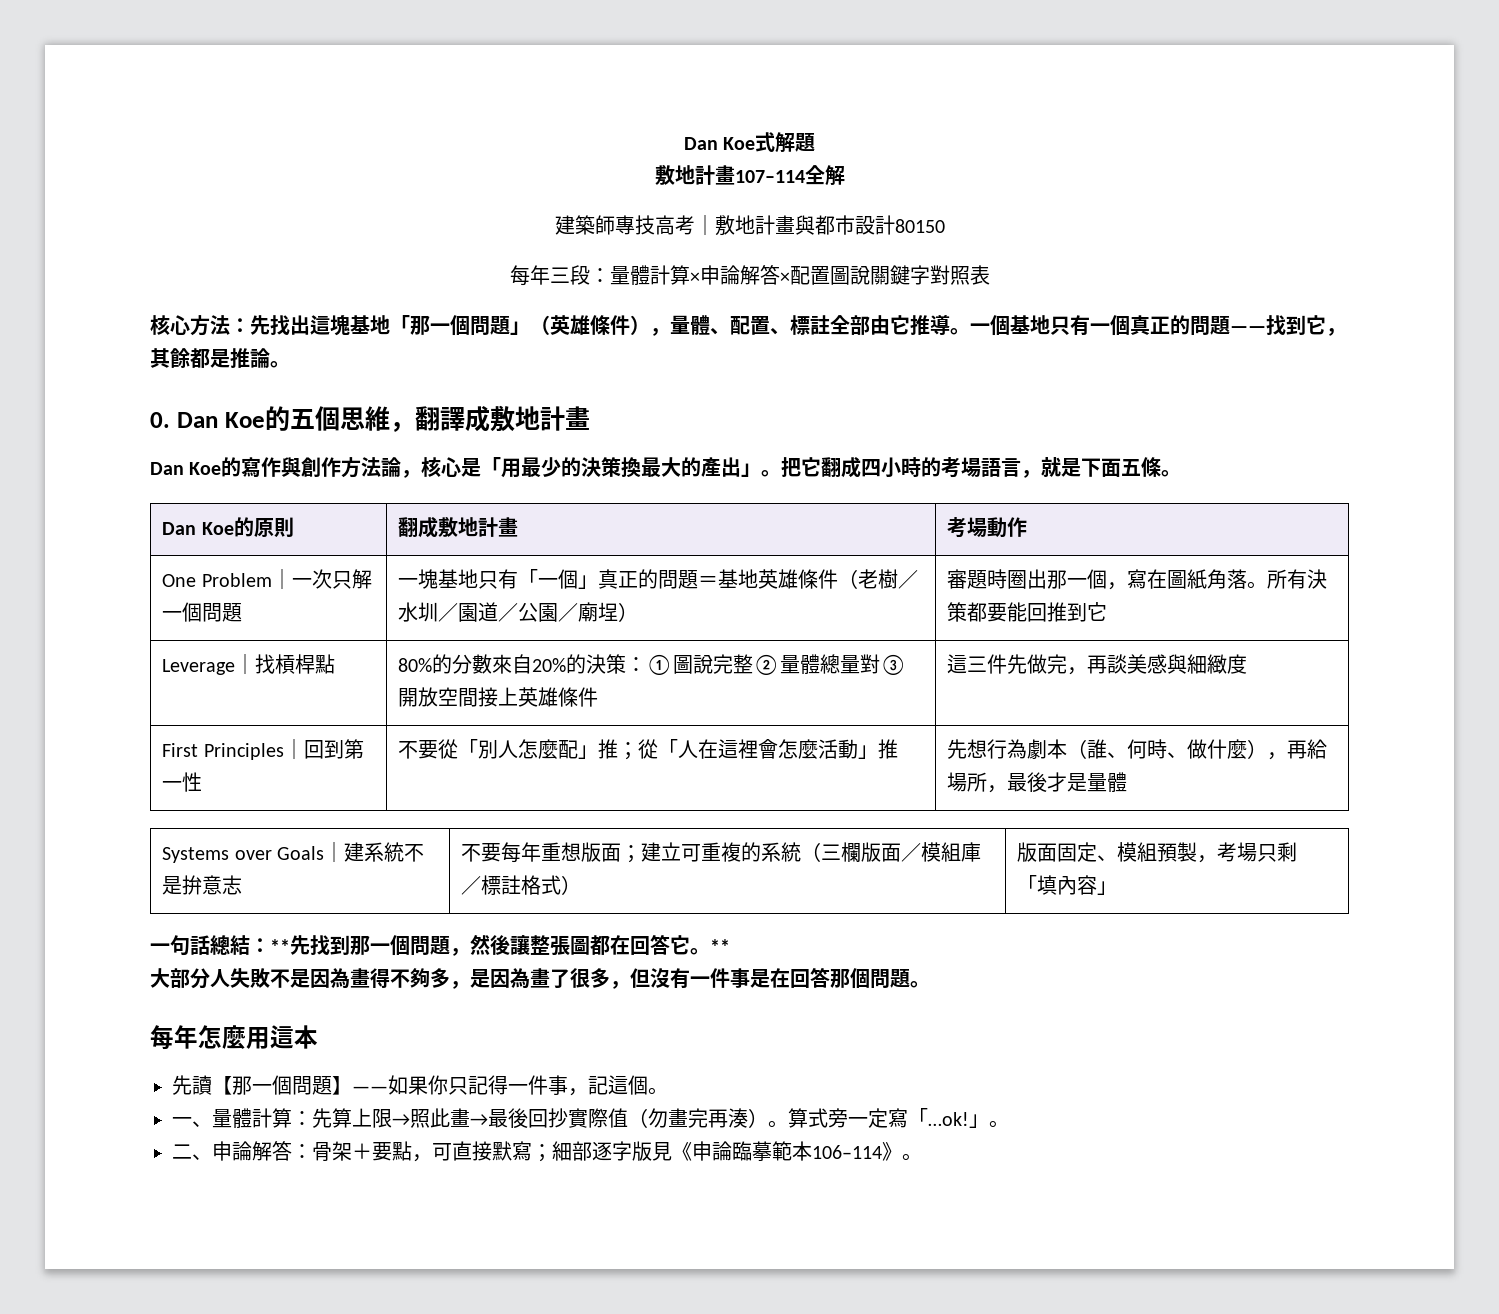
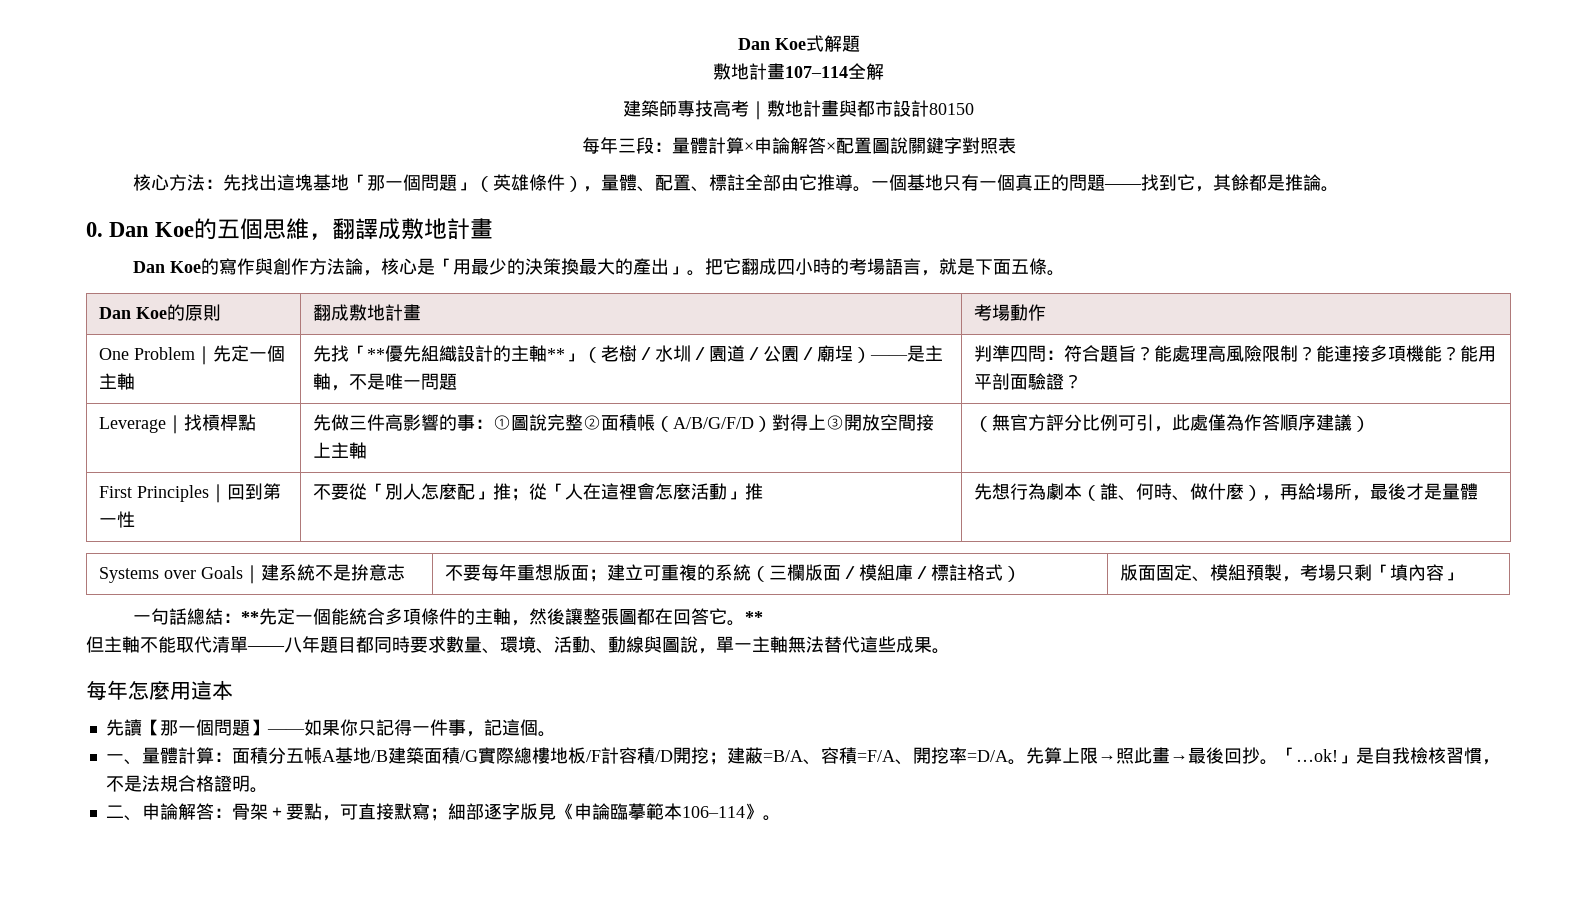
- One Problem｜一次只解一個問題 | 一塊基地只有「一個」真正的問題＝基地英雄條件（老樹／水圳／園道／公園／廟埕） | 審題時圈出那一個，寫在圖紙角落。所有決策都要能回推到它
- Leverage｜找槓桿點 | 80%的分數來自20%的決策：①圖說完整②量體總量對③開放空間接上英雄條件 | 這三件先做完，再談美感與細緻度
+ One Problem｜先定一個主軸 | 先找「**優先組織設計的主軸**」（老樹／水圳／園道／公園／廟埕）——是主軸，不是唯一問題 | 判準四問：符合題旨？能處理高風險限制？能連接多項機能？能用平剖面驗證？
+ Leverage｜找槓桿點 | 先做三件高影響的事：①圖說完整②面積帳（A/B/G/F/D）對得上③開放空間接上主軸 | （無官方評分比例可引，此處僅為作答順序建議）
- 一句話總結：**先找到那一個問題，然後讓整張圖都在回答它。
+ 一句話總結：**先定一個能統合多項條件的主軸，然後讓整張圖都在回答它。
- 大部分人失敗不是因為畫得不夠多，是因為畫了很多，但沒有一件事是在回答那個問題。
+ 但主軸不能取代清單——八年題目都同時要求數量、環境、活動、動線與圖說，單一主軸無法替代這些成果。
- 一、量體計算：先算上限→照此畫→最後回抄實際值（勿畫完再湊）。算式旁一定寫「…ok!」。
+ 一、量體計算：面積分五帳A基地/B建築面積/G實際總樓地板/F計容積/D開挖；建蔽=B/A、容積=F/A、開挖率=D/A。先算上限→照此畫→最後回抄。「…ok!」是自我檢核習慣，不是法規合格證明。

